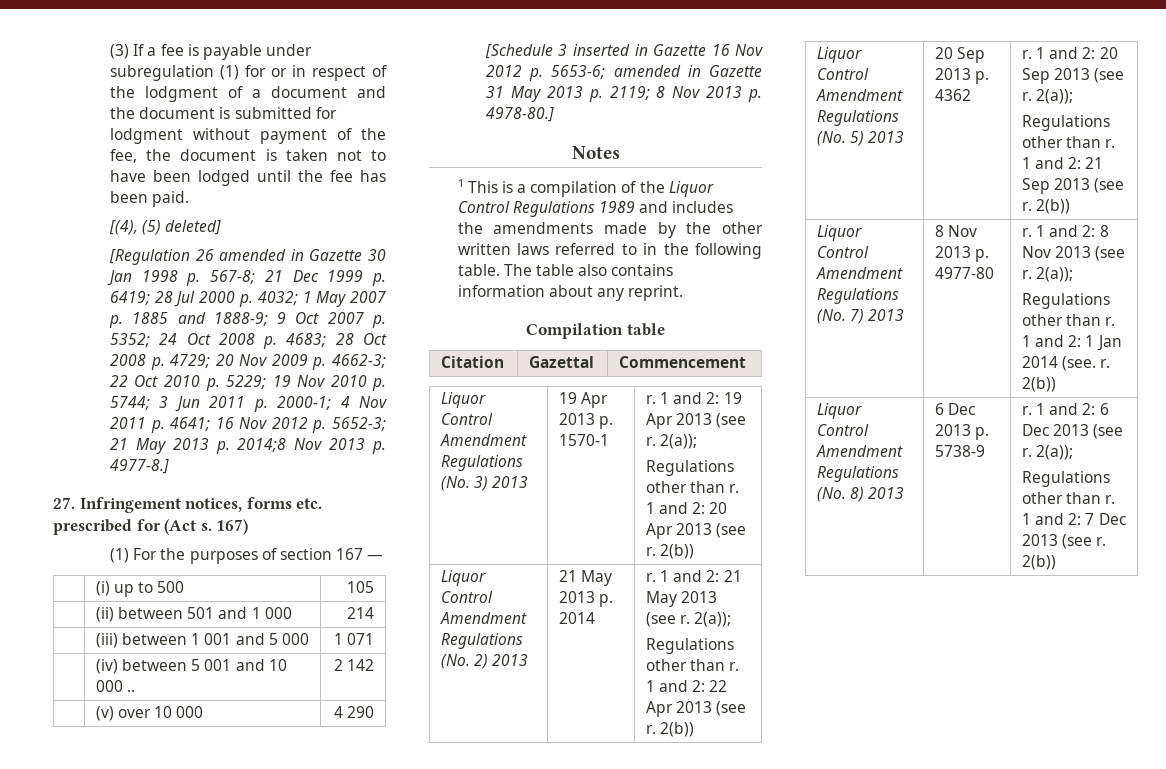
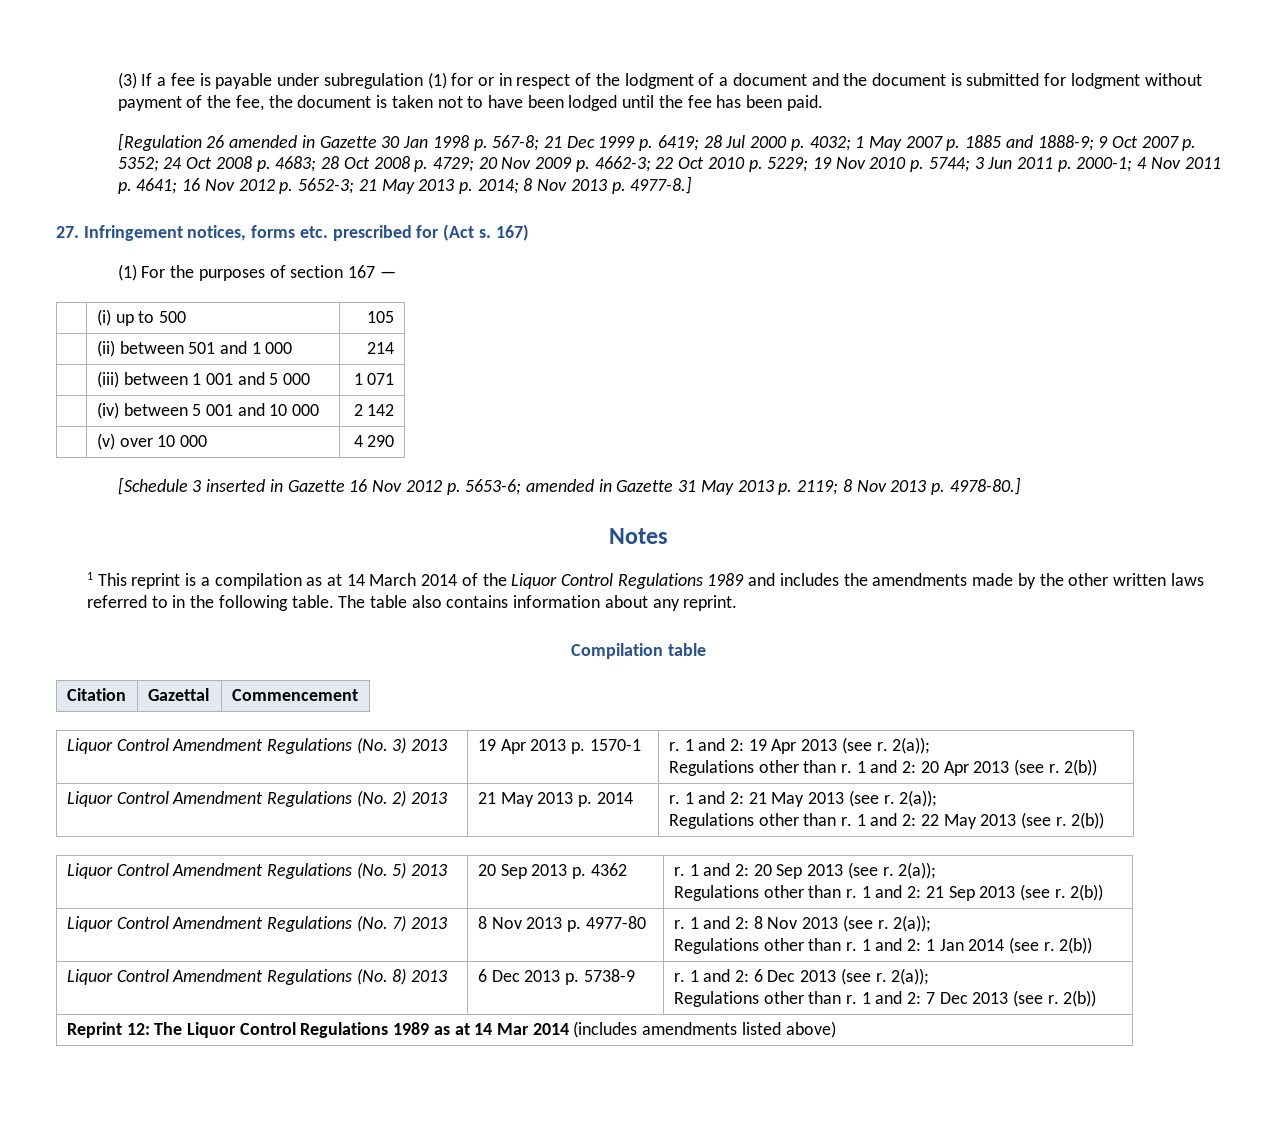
- [(4), (5) deleted]
- 21 May 2013 p. 2014;8 Nov 2013 p. 4977-8.]
+ 21 May 2013 p. 2014; 8 Nov 2013 p. 4977-8.]
- | (iv) between 5 001 and 10 000 .. | 2 142
+ | (iv) between 5 001 and 10 000 | 2 142
- 1 This is a compilation of the Liquor Control Regulations 1989 and includes the amendments made by the other written laws referred to in the following table.
+ 1 This reprint is a compilation as at 14 March 2014 of the Liquor Control Regulations 1989 and includes the amendments made by the other written laws referred to in the following table.
  Liquor Control Amendment Regulations (No. 2) 2013 | 21 May 2013 p. 2014 | r. 1 and 2: 21 May 2013 (see r. 2(a));
- Regulations other than r. 1 and 2: 22 Apr 2013 (see r. 2(b))
+ Regulations other than r. 1 and 2: 22 May 2013 (see r. 2(b))
  Liquor Control Amendment Regulations (No. 7) 2013 | 8 Nov 2013 p. 4977-80 | r. 1 and 2: 8 Nov 2013 (see r. 2(a));
- Regulations other than r. 1 and 2: 1 Jan 2014 (see. r. 2(b))
+ Regulations other than r. 1 and 2: 1 Jan 2014 (see r. 2(b))
+ Reprint 12: The Liquor Control Regulations 1989 as at 14 Mar 2014 (includes amendments listed above)

